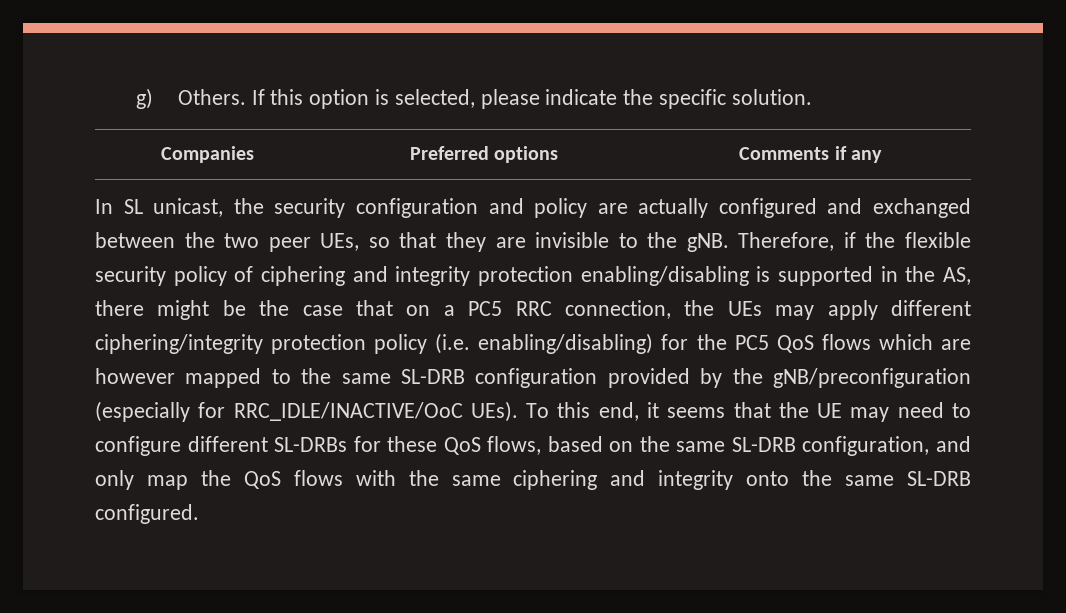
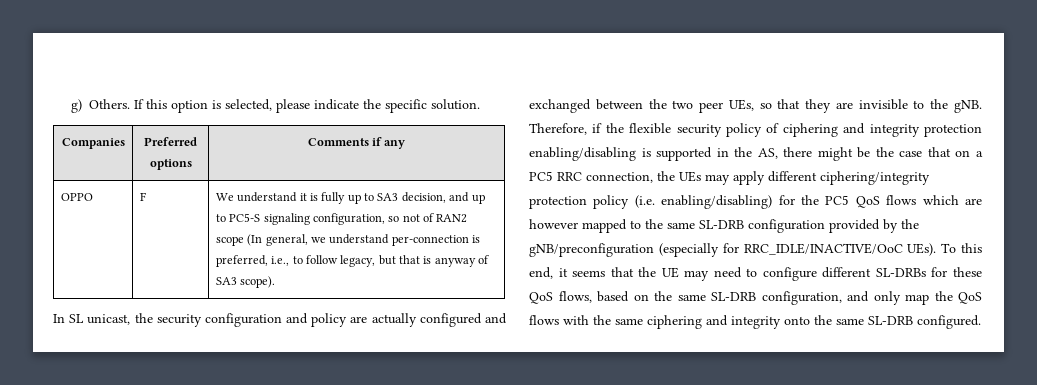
+ OPPO | F | We understand it is fully up to SA3 decision, and up to PC5-S signaling configuration, so not of RAN2 scope (In general, we understand per-connection is preferred, i.e., to follow legacy, but that is anyway of SA3 scope).

